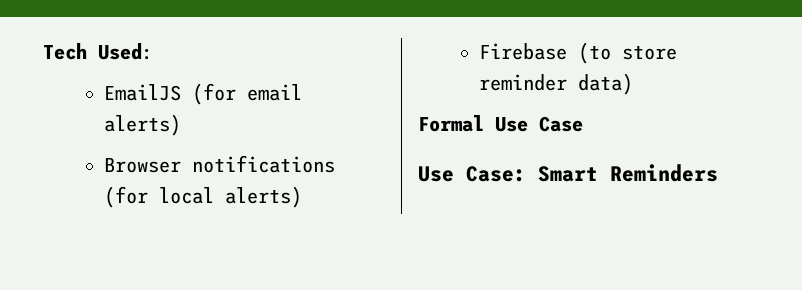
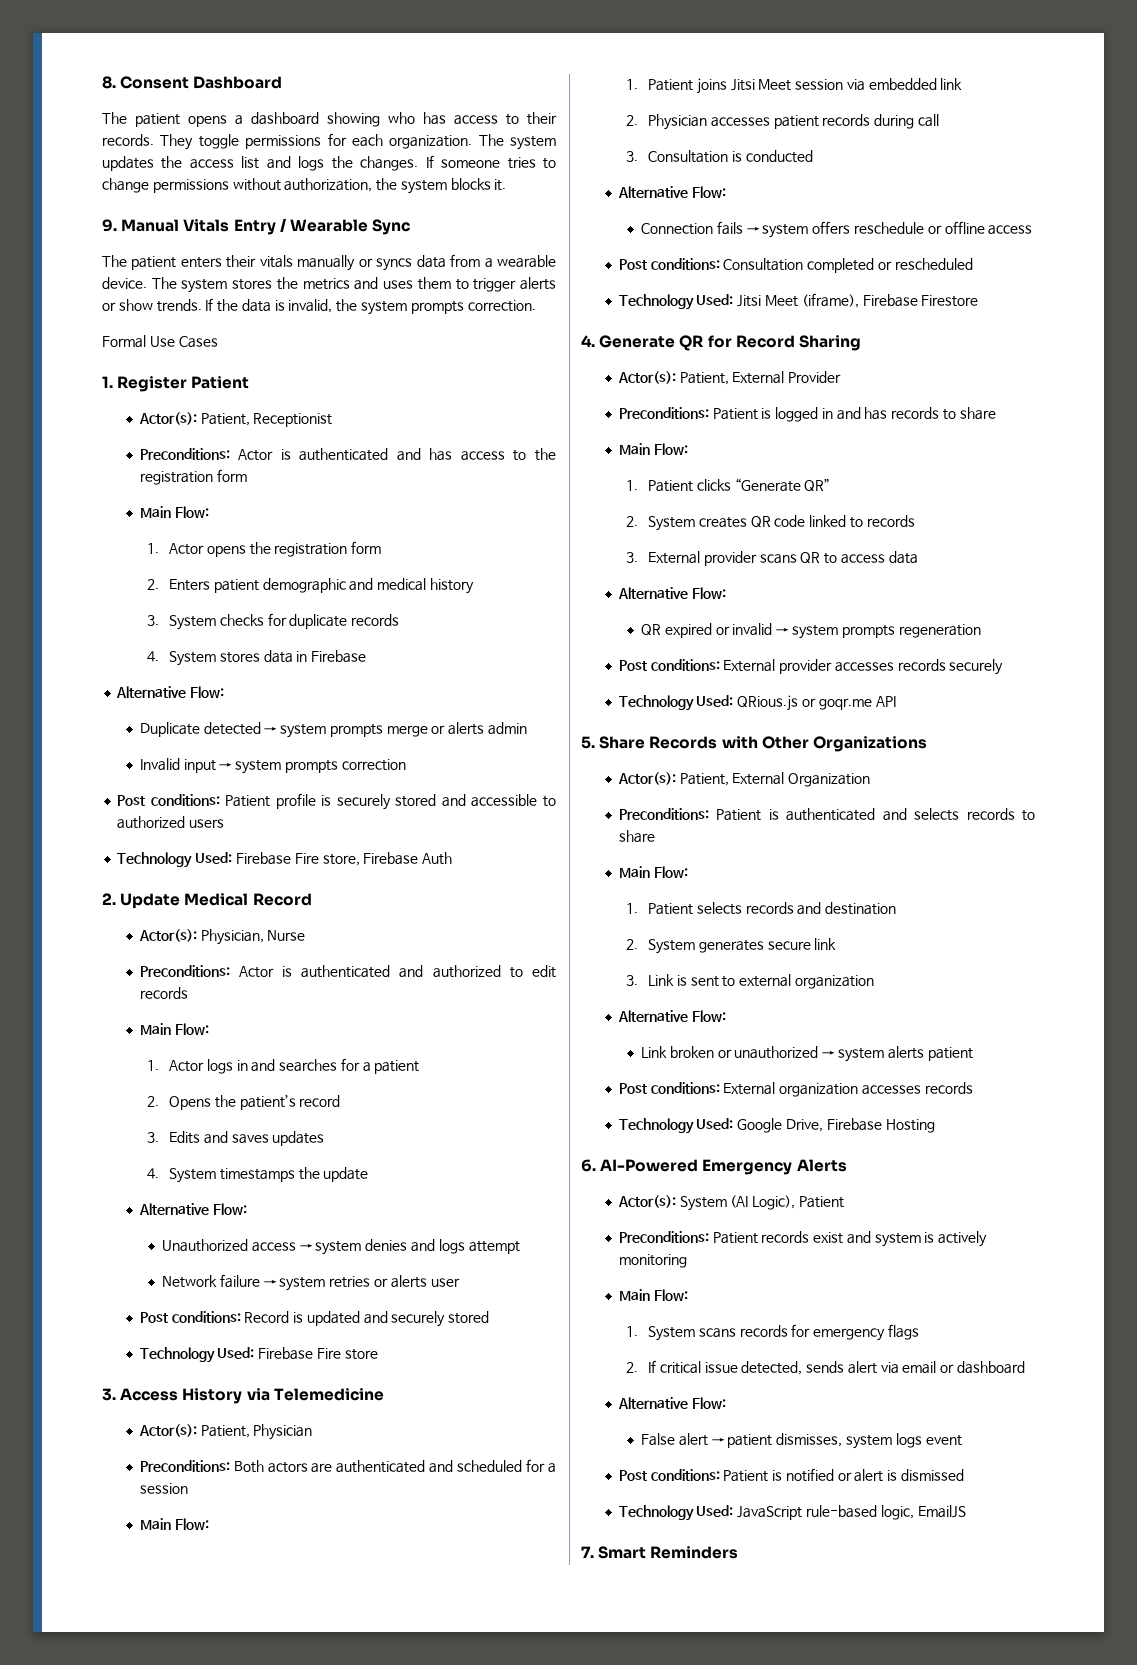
- Tech Used:
- EmailJS (for email alerts)
- Browser notifications (for local alerts)
- Firebase (to store reminder data)
- Formal Use Case
- Use Case: Smart Reminders
+ 8. Consent Dashboard
+ The patient opens a dashboard showing who has access to their records. They toggle permissions for each organization. The system updates the access list and logs the changes. If someone tries to change permissions without authorization, the system blocks it.
+ 9. Manual Vitals Entry / Wearable Sync
+ The patient enters their vitals manually or syncs data from a wearable device. The system stores the metrics and uses them to trigger alerts or show trends. If the data is invalid, the system prompts correction.
+ Formal Use Cases
+ 1. Register Patient
+ Actor(s): Patient, Receptionist
+ Preconditions: Actor is authenticated and has access to the registration form
+ Main Flow:
+ 1. Actor opens the registration form
+ 2. Enters patient demographic and medical history
+ 3. System checks for duplicate records
+ 4. System stores data in Firebase
+ Alternative Flow:
+ Duplicate detected → system prompts merge or alerts admin
+ Invalid input → system prompts correction
+ Post conditions: Patient profile is securely stored and accessible to authorized users
+ Technology Used: Firebase Fire store, Firebase Auth
+ 2. Update Medical Record
+ Actor(s): Physician, Nurse
+ Preconditions: Actor is authenticated and authorized to edit records
+ Main Flow:
+ 1. Actor logs in and searches for a patient
+ 2. Opens the patient’s record
+ 3. Edits and saves updates
+ 4. System timestamps the update
+ Alternative Flow:
+ Unauthorized access → system denies and logs attempt
+ Network failure → system retries or alerts user
+ Post conditions: Record is updated and securely stored
+ Technology Used: Firebase Fire store
+ 3. Access History via Telemedicine
+ Actor(s): Patient, Physician
+ Preconditions: Both actors are authenticated and scheduled for a session
+ Main Flow:
+ 1. Patient joins Jitsi Meet session via embedded link
+ 2. Physician accesses patient records during call
+ 3. Consultation is conducted
+ Alternative Flow:
+ Connection fails → system offers reschedule or offline access
+ Post conditions: Consultation completed or rescheduled
+ Technology Used: Jitsi Meet (iframe), Firebase Firestore
+ 4. Generate QR for Record Sharing
+ Actor(s): Patient, External Provider
+ Preconditions: Patient is logged in and has records to share
+ Main Flow:
+ 1. Patient clicks “Generate QR”
+ 2. System creates QR code linked to records
+ 3. External provider scans QR to access data
+ Alternative Flow:
+ QR expired or invalid → system prompts regeneration
+ Post conditions: External provider accesses records securely
+ Technology Used: QRious.js or goqr.me API
+ 5. Share Records with Other Organizations
+ Actor(s): Patient, External Organization
+ Preconditions: Patient is authenticated and selects records to share
+ Main Flow:
+ 1. Patient selects records and destination
+ 2. System generates secure link
+ 3. Link is sent to external organization
+ Alternative Flow:
+ Link broken or unauthorized → system alerts patient
+ Post conditions: External organization accesses records
+ Technology Used: Google Drive, Firebase Hosting
+ 6. AI-Powered Emergency Alerts
+ Actor(s): System (AI Logic), Patient
+ Preconditions: Patient records exist and system is actively monitoring
+ Main Flow:
+ 1. System scans records for emergency flags
+ 2. If critical issue detected, sends alert via email or dashboard
+ Alternative Flow:
+ False alert → patient dismisses, system logs event
+ Post conditions: Patient is notified or alert is dismissed
+ Technology Used: JavaScript rule-based logic, EmailJS
+ 7. Smart Reminders

